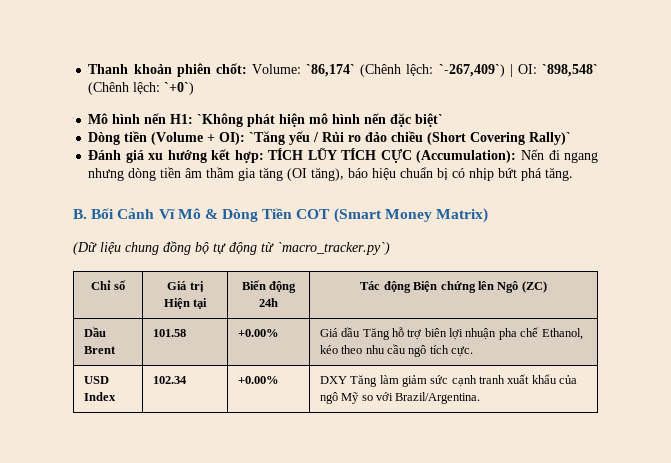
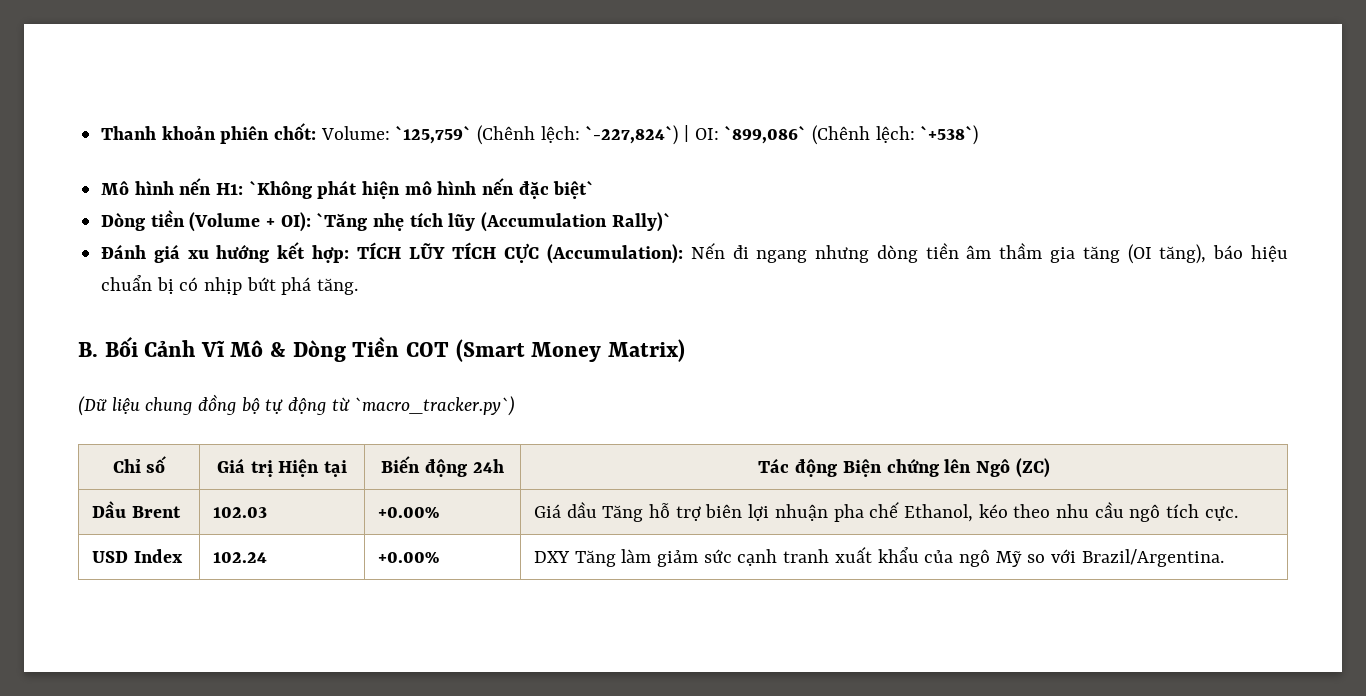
- Thanh khoản phiên chốt: Volume: `86,174` (Chênh lệch: `-267,409`) | OI: `898,548` (Chênh lệch: `+0`)
+ Thanh khoản phiên chốt: Volume: `125,759` (Chênh lệch: `-227,824`) | OI: `899,086` (Chênh lệch: `+538`)
- Dòng tiền (Volume + OI): `Tăng yếu / Rủi ro đảo chiều (Short Covering Rally)`
+ Dòng tiền (Volume + OI): `Tăng nhẹ tích lũy (Accumulation Rally)`
- Dầu Brent | 101.58 | +0.00% | Giá dầu Tăng hỗ trợ biên lợi nhuận pha chế Ethanol, kéo theo nhu cầu ngô tích cực.
+ Dầu Brent | 102.03 | +0.00% | Giá dầu Tăng hỗ trợ biên lợi nhuận pha chế Ethanol, kéo theo nhu cầu ngô tích cực.
- USD Index | 102.34 | +0.00% | DXY Tăng làm giảm sức cạnh tranh xuất khẩu của ngô Mỹ so với Brazil/Argentina.
+ USD Index | 102.24 | +0.00% | DXY Tăng làm giảm sức cạnh tranh xuất khẩu của ngô Mỹ so với Brazil/Argentina.

